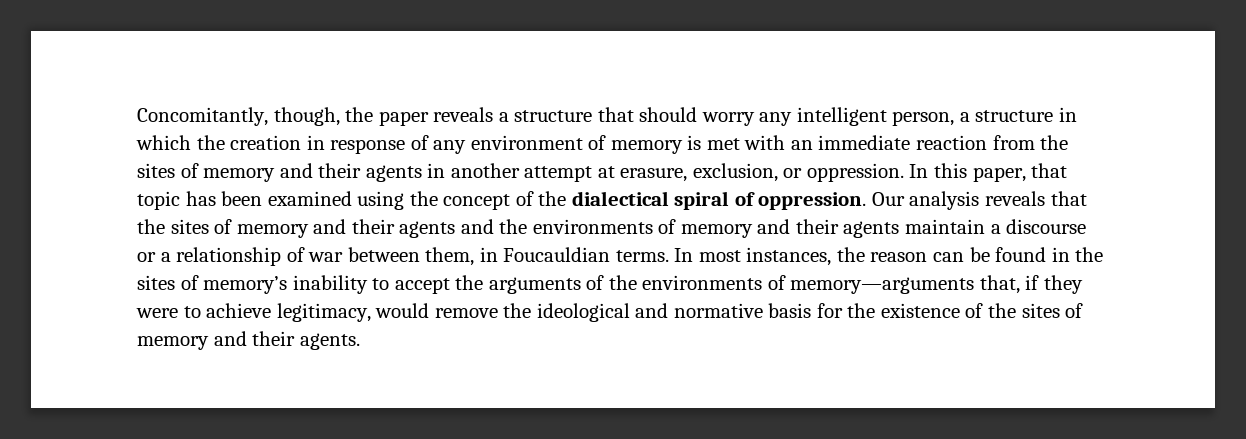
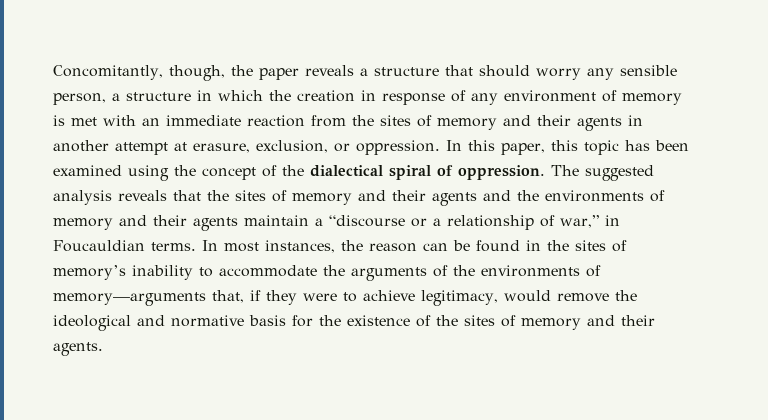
- Concomitantly, though, the paper reveals a structure that should worry any intelligent person, a structure in which the creation in response of any environment of memory is met with an immediate reaction from the sites of memory and their agents in another attempt at erasure, exclusion, or oppression.
+ Concomitantly, though, the paper reveals a structure that should worry any sensible person, a structure in which the creation in response of any environment of memory is met with an immediate reaction from the sites of memory and their agents in another attempt at erasure, exclusion, or oppression.
- In this paper, that topic has been examined using the concept of the dialectical spiral of oppression.
+ In this paper, this topic has been examined using the concept of the dialectical spiral of oppression.
- Our analysis reveals that the sites of memory and their agents and the environments of memory and their agents maintain a discourse or a relationship of war between them, in Foucauldian terms.
+ The suggested analysis reveals that the sites of memory and their agents and the environments of memory and their agents maintain a “discourse or a relationship of war,” in Foucauldian terms.
- In most instances, the reason can be found in the sites of memory’s inability to accept the arguments of the environments of memory—arguments that, if they were to achieve legitimacy, would remove the ideological and normative basis for the existence of the sites of memory and their agents.
+ In most instances, the reason can be found in the sites of memory’s inability to accommodate the arguments of the environments of memory—arguments that, if they were to achieve legitimacy, would remove the ideological and normative basis for the existence of the sites of memory and their agents.

